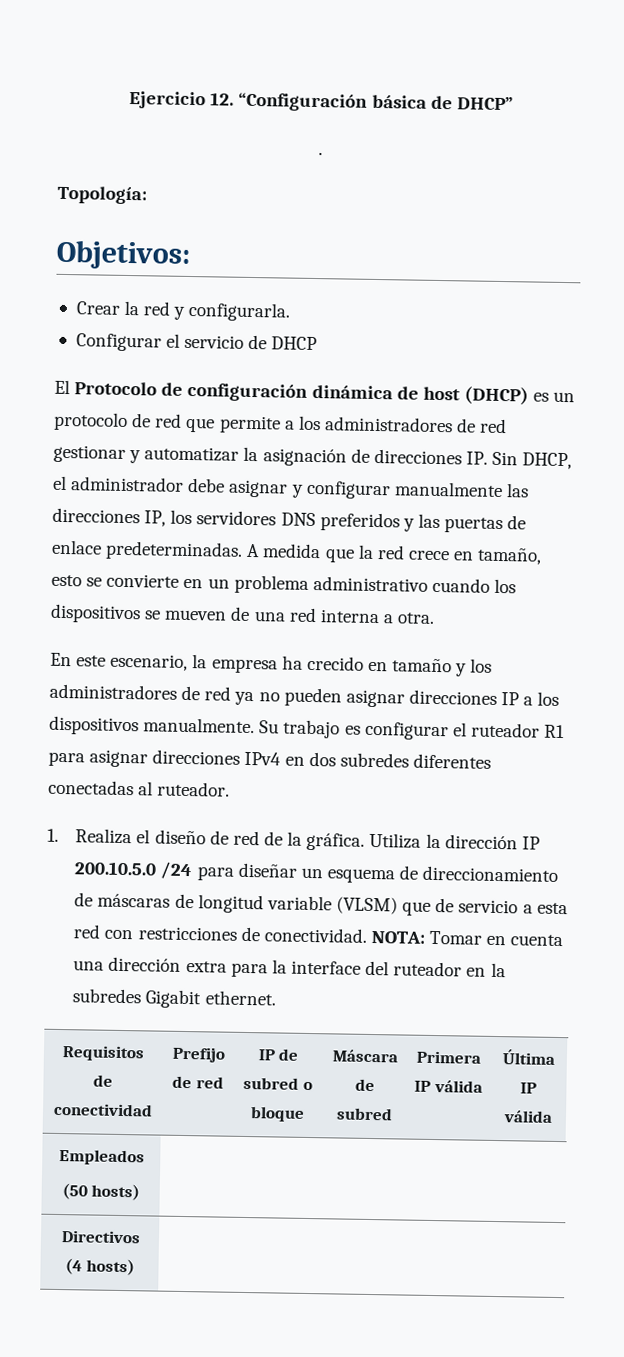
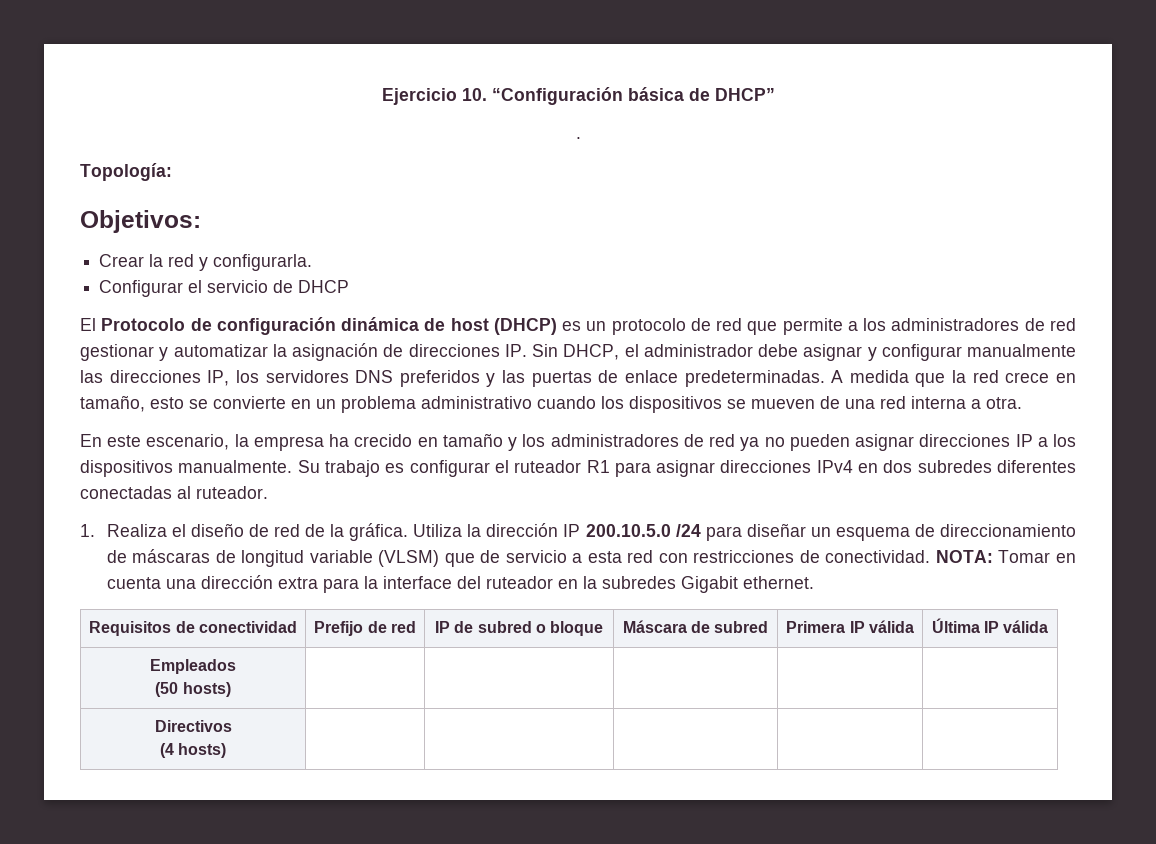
- Ejercicio 12. “Configuración básica de DHCP”
+ Ejercicio 10. “Configuración básica de DHCP”

